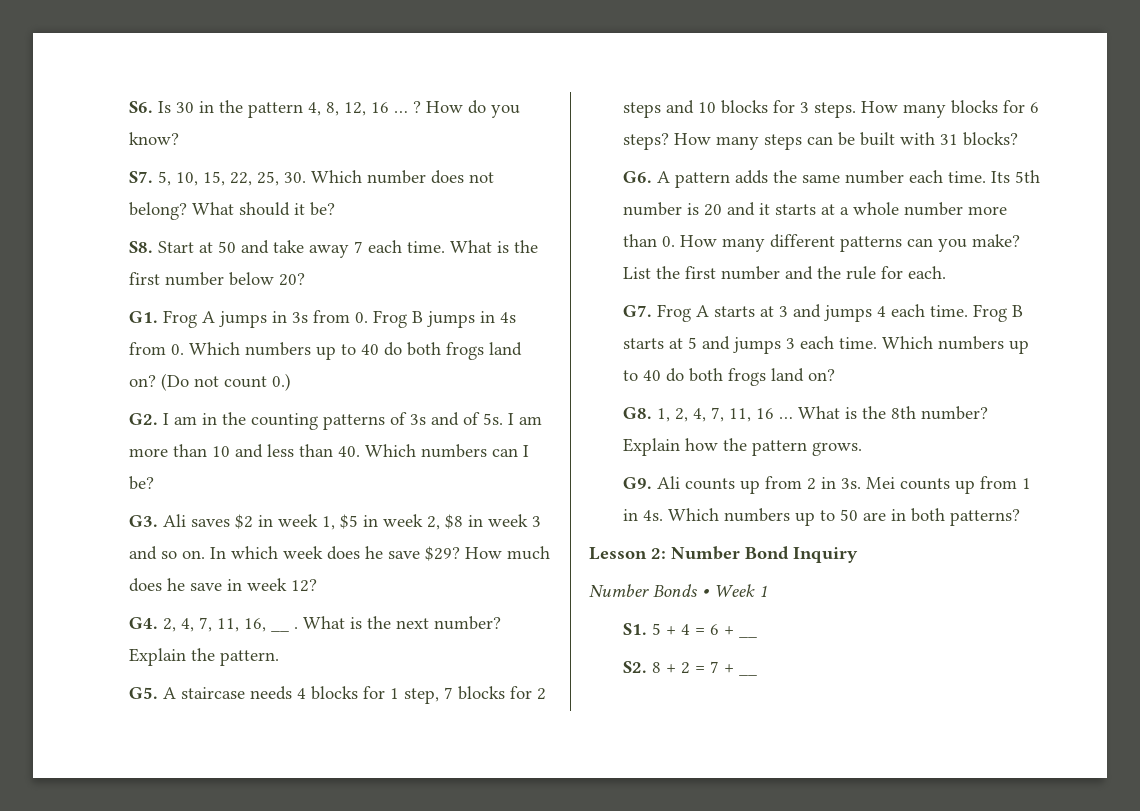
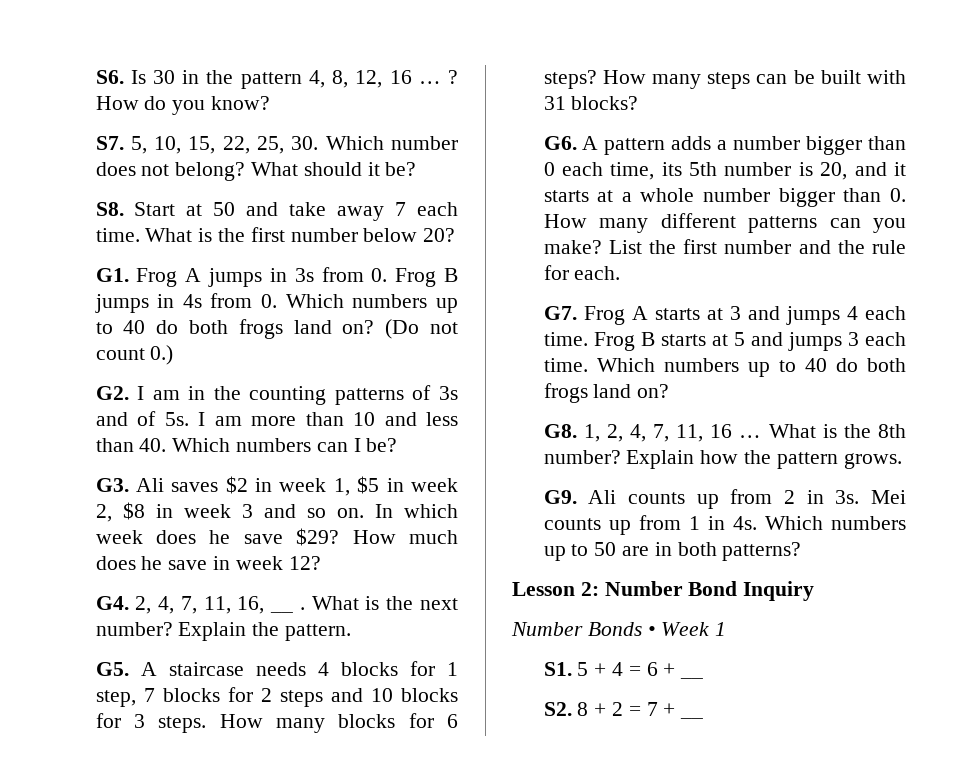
- G6. A pattern adds the same number each time. Its 5th number is 20 and it starts at a whole number more than 0. How many different patterns can you make?
+ G6. A pattern adds a number bigger than 0 each time, its 5th number is 20, and it starts at a whole number bigger than 0. How many different patterns can you make?

